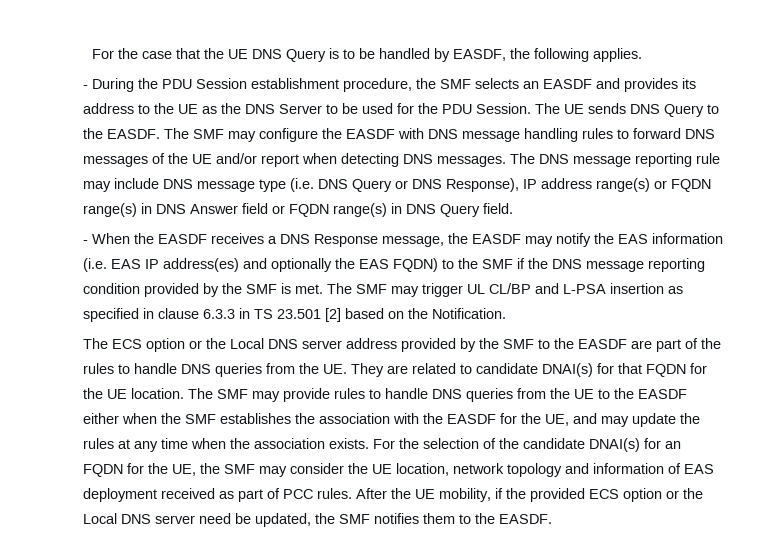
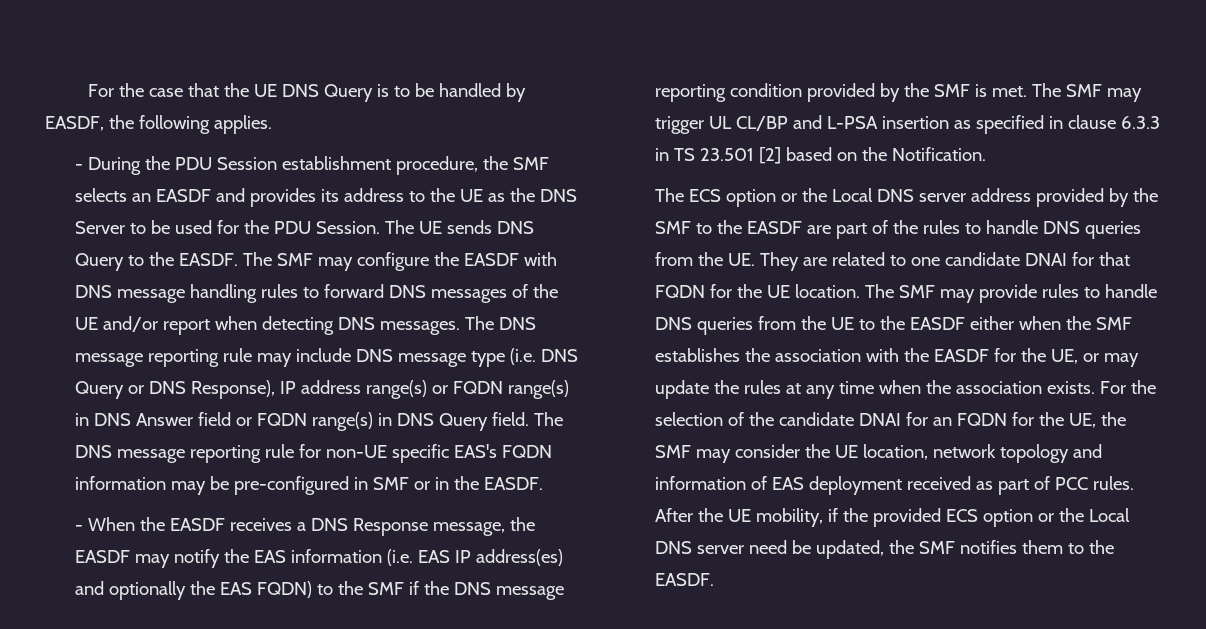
+ The DNS message reporting rule for non-UE specific EAS's FQDN information may be pre-configured in SMF or in the EASDF.
- The ECS option or the Local DNS server address provided by the SMF to the EASDF are part of the rules to handle DNS queries from the UE. They are related to candidate DNAI(s) for that FQDN for the UE location.
+ The ECS option or the Local DNS server address provided by the SMF to the EASDF are part of the rules to handle DNS queries from the UE. They are related to one candidate DNAI for that FQDN for the UE location.
- The SMF may provide rules to handle DNS queries from the UE to the EASDF either when the SMF establishes the association with the EASDF for the UE, and may update the rules at any time when the association exists.
+ The SMF may provide rules to handle DNS queries from the UE to the EASDF either when the SMF establishes the association with the EASDF for the UE, or may update the rules at any time when the association exists.
- For the selection of the candidate DNAI(s) for an FQDN for the UE, the SMF may consider the UE location, network topology and information of EAS deployment received as part of PCC rules.
+ For the selection of the candidate DNAI for an FQDN for the UE, the SMF may consider the UE location, network topology and information of EAS deployment received as part of PCC rules.

